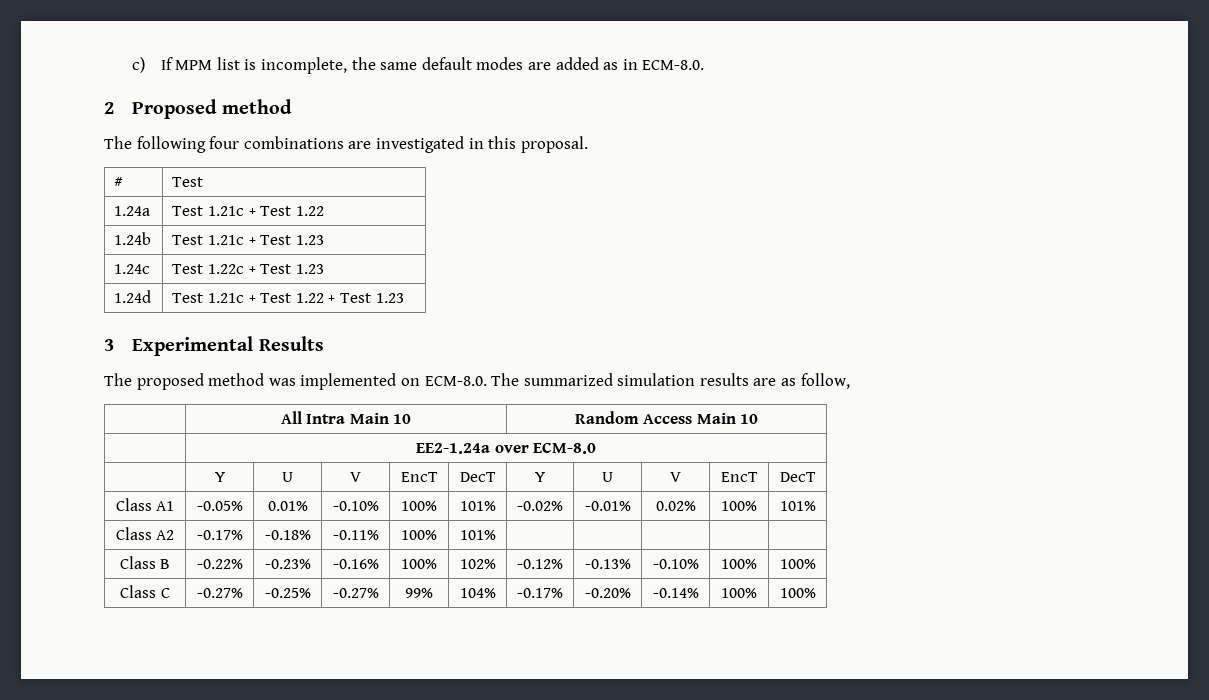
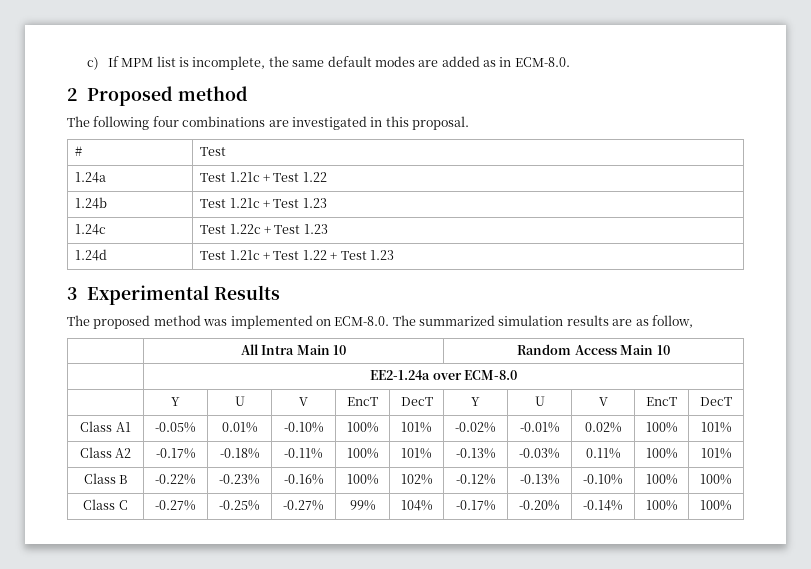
- Class A2 | -0.17% | -0.18% | -0.11% | 100% | 101% | | | | |
+ Class A2 | -0.17% | -0.18% | -0.11% | 100% | 101% | -0.13% | -0.03% | 0.11% | 100% | 101%

